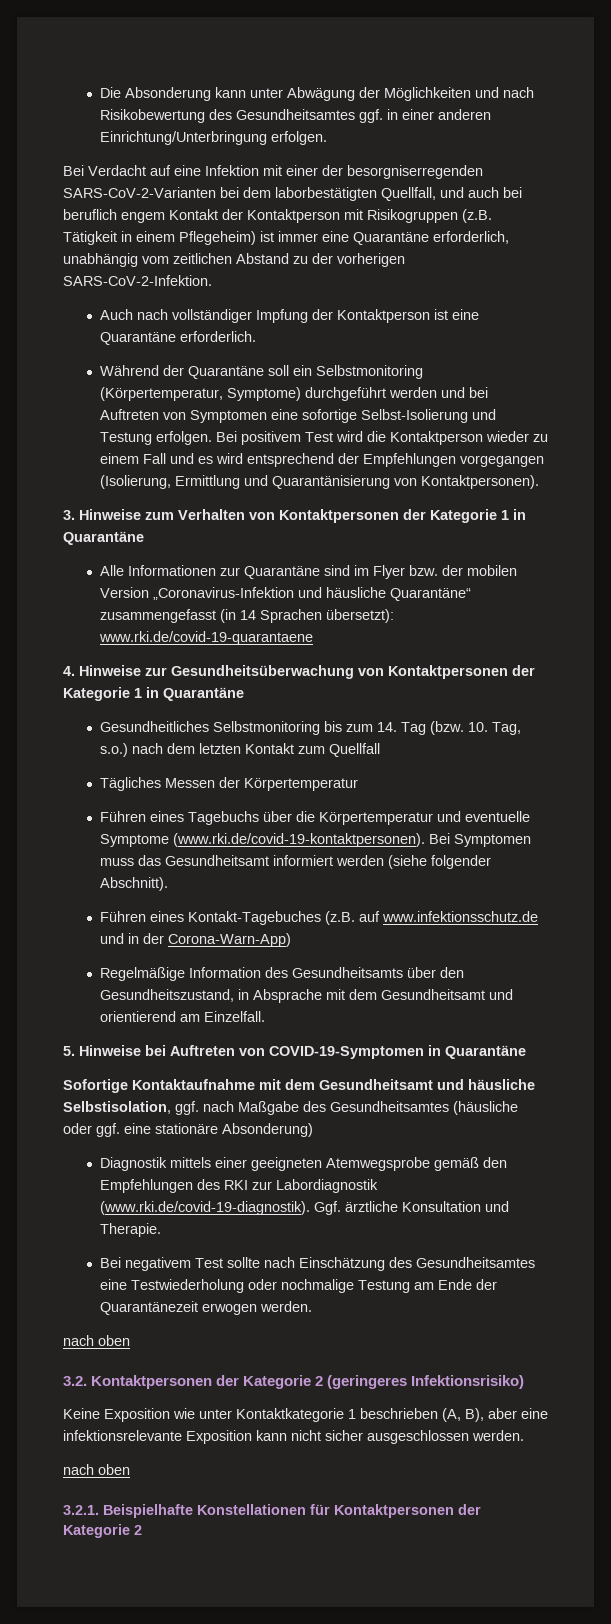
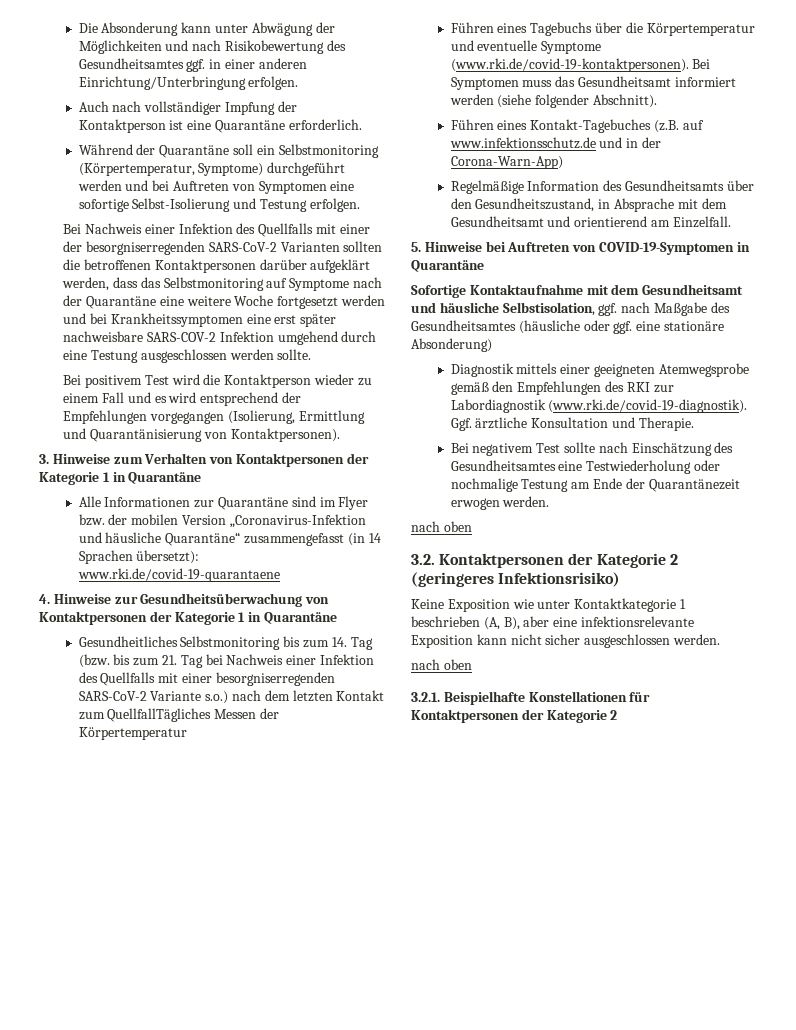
- Bei Verdacht auf eine Infektion mit einer der besorgniserregenden SARS-CoV-2-Varianten bei dem laborbestätigten Quellfall, und auch bei beruflich engem Kontakt der Kontaktperson mit Risikogruppen (z.B. Tätigkeit in einem Pflegeheim) ist immer eine Quarantäne erforderlich, unabhängig vom zeitlichen Abstand zu der vorherigen SARS-CoV-2-Infektion.
- Während der Quarantäne soll ein Selbstmonitoring (Körpertemperatur, Symptome) durchgeführt werden und bei Auftreten von Symptomen eine sofortige Selbst-Isolierung und Testung erfolgen. Bei positivem Test wird die Kontaktperson wieder zu einem Fall und es wird entsprechend der Empfehlungen vorgegangen (Isolierung, Ermittlung und Quarantänisierung von Kontaktpersonen).
+ Während der Quarantäne soll ein Selbstmonitoring (Körpertemperatur, Symptome) durchgeführt werden und bei Auftreten von Symptomen eine sofortige Selbst-Isolierung und Testung erfolgen.
+ Bei Nachweis einer Infektion des Quellfalls mit einer der besorgniserregenden SARS-CoV-2 Varianten sollten die betroffenen Kontaktpersonen darüber aufgeklärt werden, dass das Selbstmonitoring auf Symptome nach der Quarantäne eine weitere Woche fortgesetzt werden und bei Krankheitssymptomen eine erst später nachweisbare SARS-COV-2 Infektion umgehend durch eine Testung ausgeschlossen werden sollte.
+ Bei positivem Test wird die Kontaktperson wieder zu einem Fall und es wird entsprechend der Empfehlungen vorgegangen (Isolierung, Ermittlung und Quarantänisierung von Kontaktpersonen).
- Gesundheitliches Selbstmonitoring bis zum 14. Tag (bzw. 10. Tag, s.o.) nach dem letzten Kontakt zum Quellfall
- Tägliches Messen der Körpertemperatur
+ Gesundheitliches Selbstmonitoring bis zum 14. Tag (bzw. bis zum 21. Tag bei Nachweis einer Infektion des Quellfalls mit einer besorgniserregenden SARS-CoV-2 Variante s.o.) nach dem letzten Kontakt zum QuellfallTägliches Messen der Körpertemperatur

